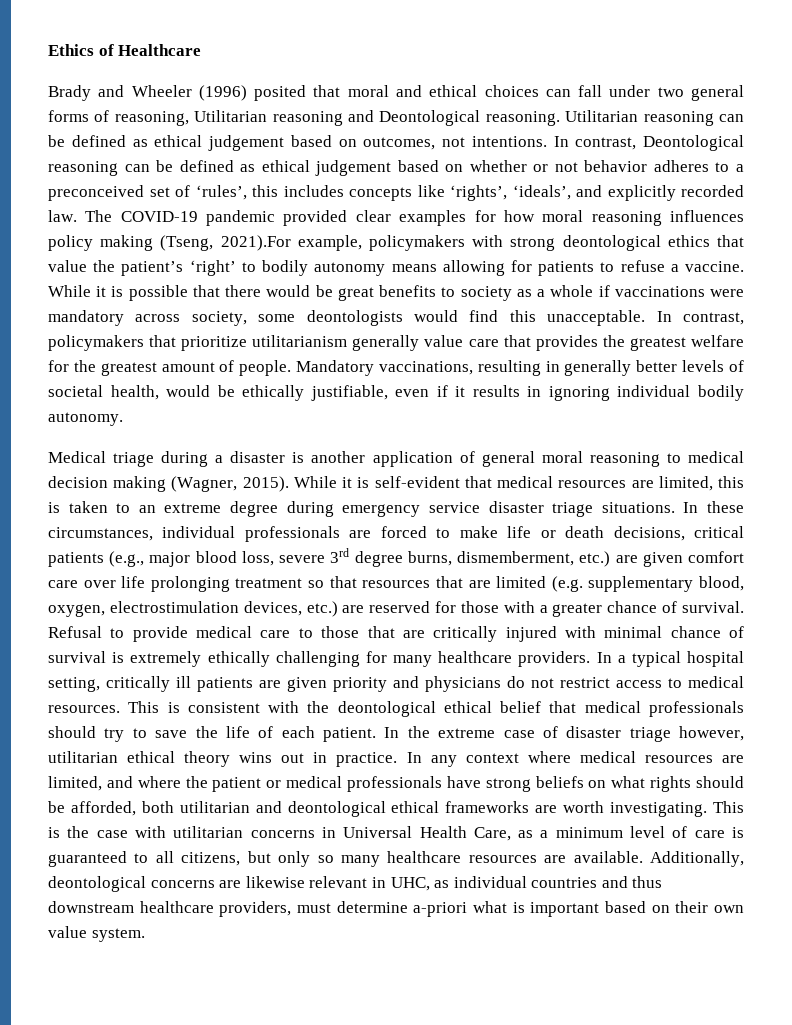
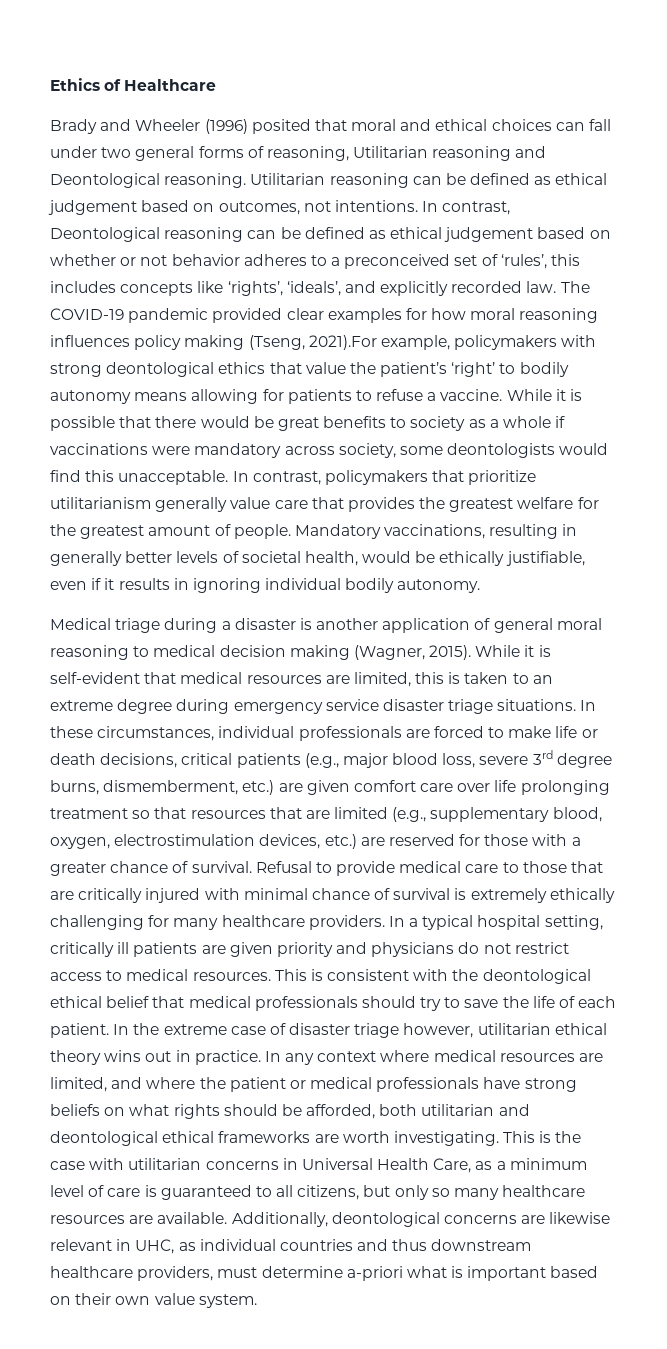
- In these circumstances, individual professionals are forced to make life or death decisions, critical patients (e.g., major blood loss, severe 3rd degree burns, dismemberment, etc.) are given comfort care over life prolonging treatment so that resources that are limited (e.g. supplementary blood, oxygen, electrostimulation devices, etc.) are reserved for those with a greater chance of survival.
+ In these circumstances, individual professionals are forced to make life or death decisions, critical patients (e.g., major blood loss, severe 3rd degree burns, dismemberment, etc.) are given comfort care over life prolonging treatment so that resources that are limited (e.g., supplementary blood, oxygen, electrostimulation devices, etc.) are reserved for those with a greater chance of survival.

